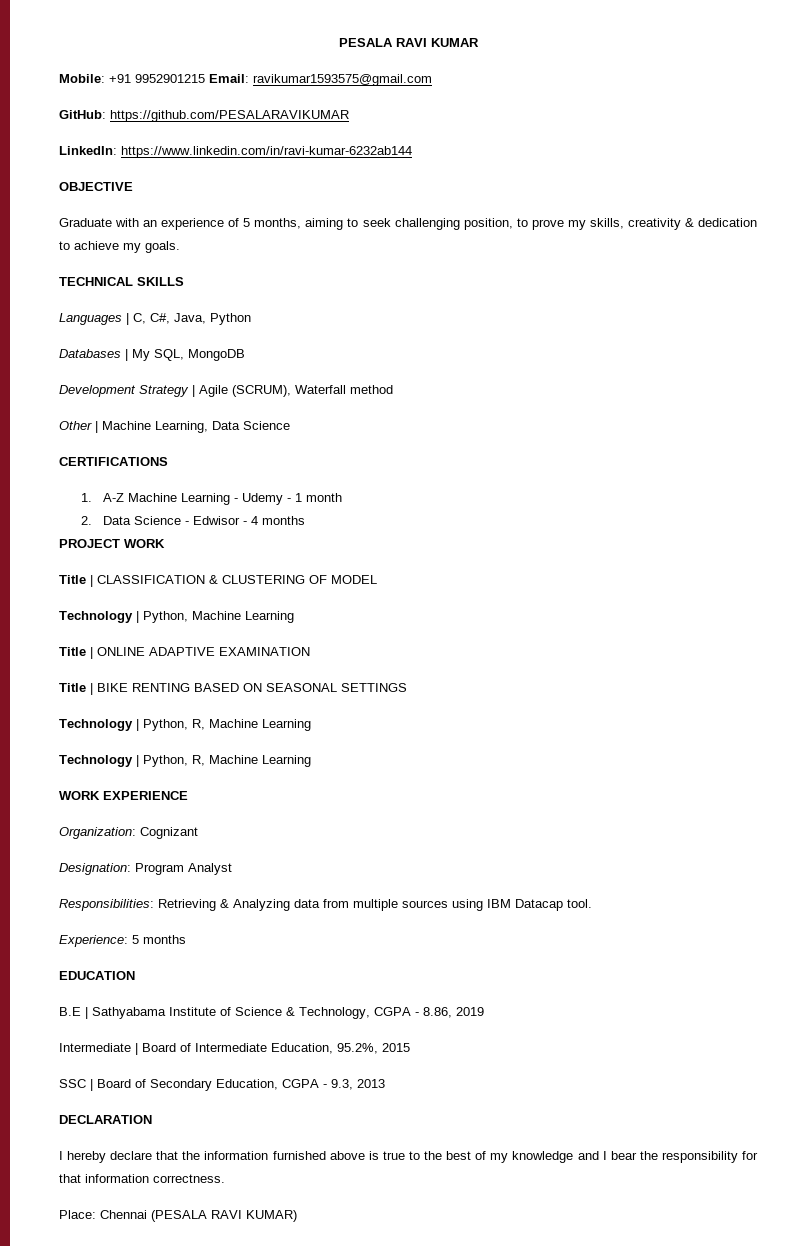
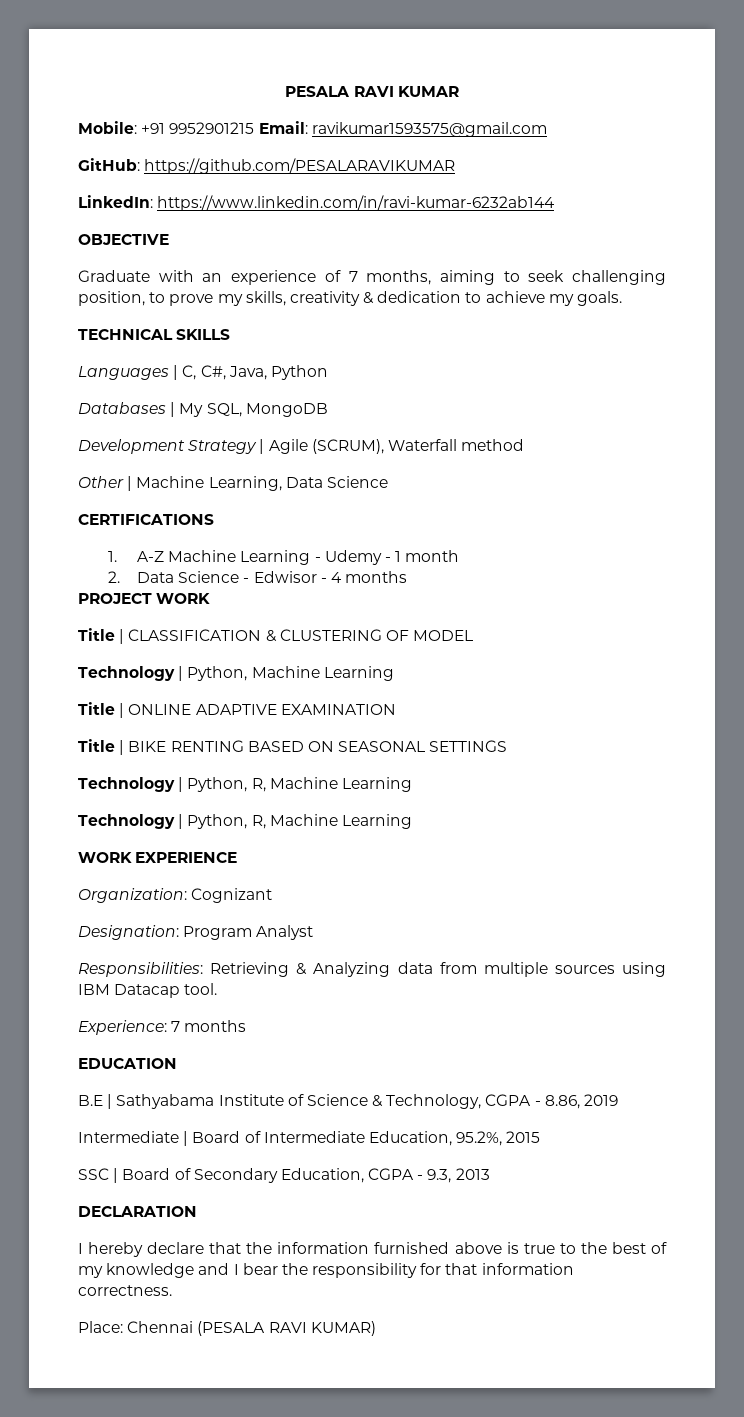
- Graduate with an experience of 5 months, aiming to seek challenging position, to prove my skills, creativity & dedication to achieve my goals.
+ Graduate with an experience of 7 months, aiming to seek challenging position, to prove my skills, creativity & dedication to achieve my goals.
- Experience: 5 months
+ Experience: 7 months

